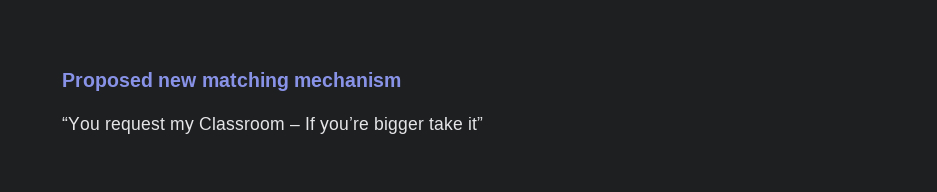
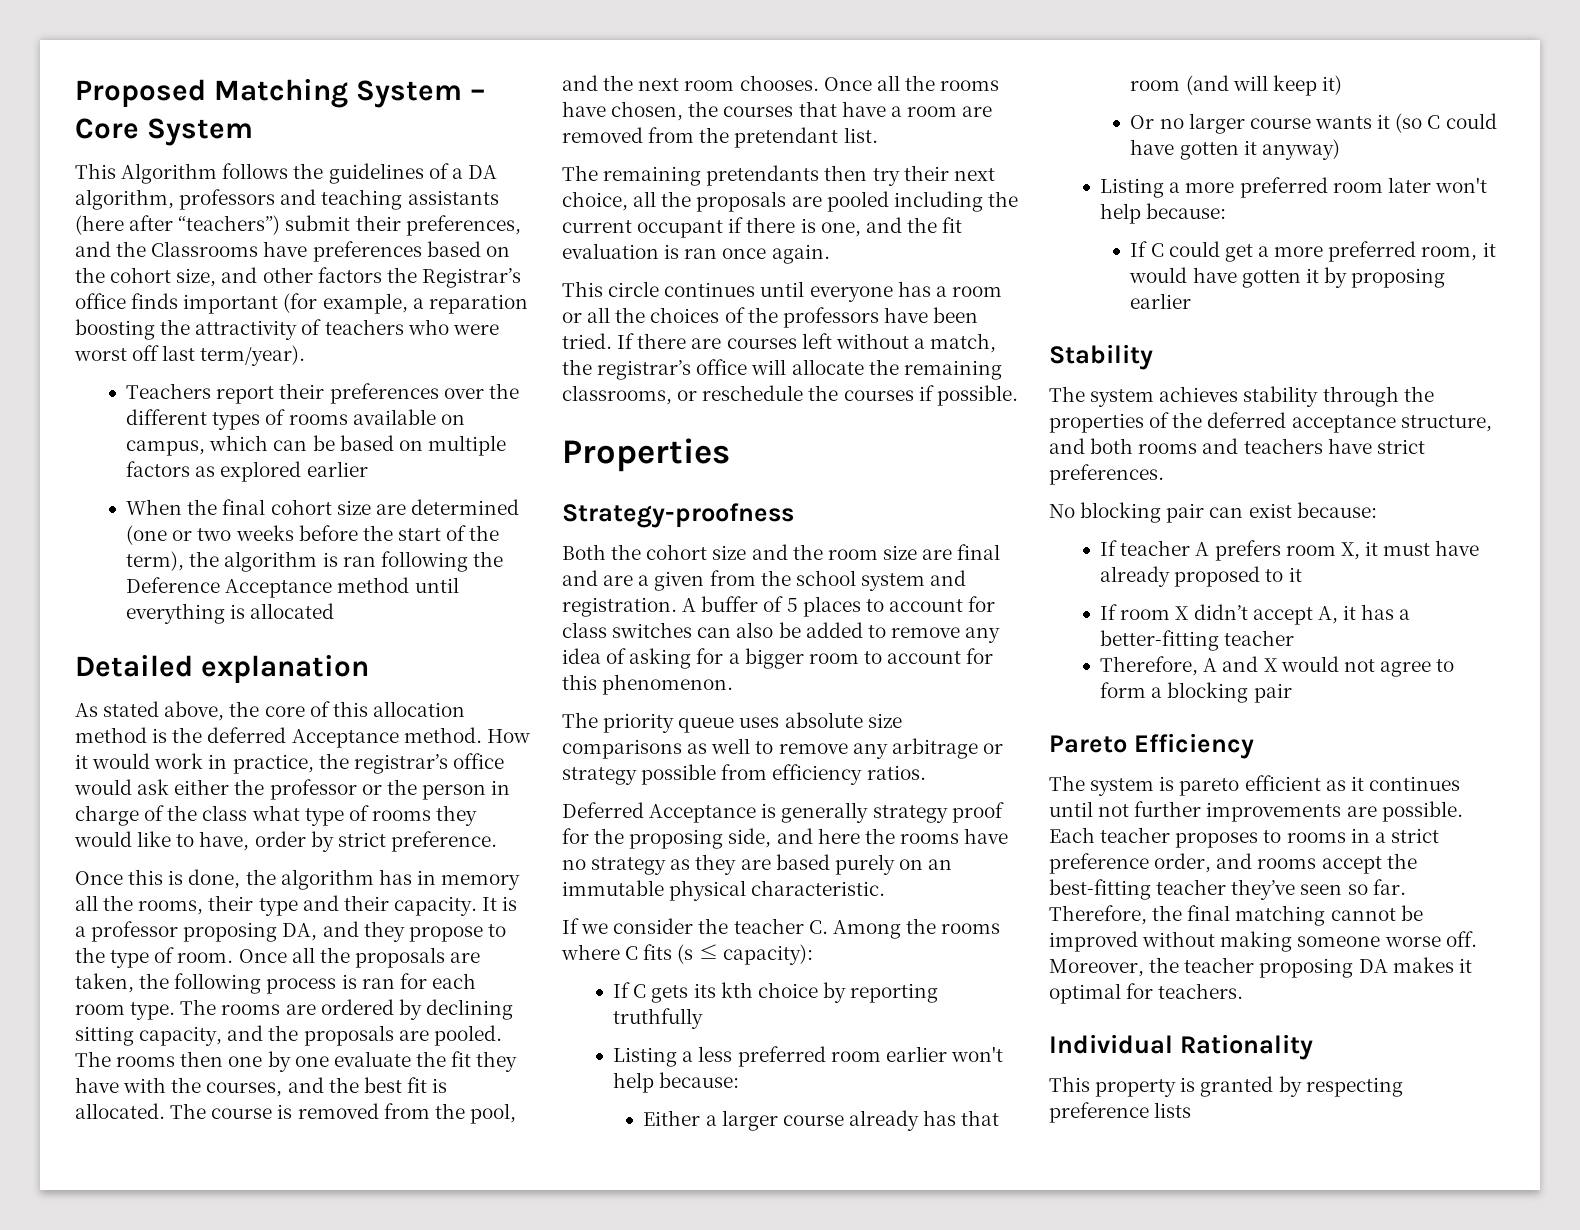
- Proposed new matching mechanism
- “You request my Classroom – If you’re bigger take it”
+ Proposed Matching System – Core System
+ This Algorithm follows the guidelines of a DA algorithm, professors and teaching assistants (here after “teachers”) submit their preferences, and the Classrooms have preferences based on the cohort size, and other factors the Registrar’s office finds important (for example, a reparation boosting the attractivity of teachers who were worst off last term/year).
+ Teachers report their preferences over the different types of rooms available on campus, which can be based on multiple factors as explored earlier
+ When the final cohort size are determined (one or two weeks before the start of the term), the algorithm is ran following the Deference Acceptance method until everything is allocated
+ Detailed explanation
+ As stated above, the core of this allocation method is the deferred Acceptance method. How it would work in practice, the registrar’s office would ask either the professor or the person in charge of the class what type of rooms they would like to have, order by strict preference.
+ Once this is done, the algorithm has in memory all the rooms, their type and their capacity. It is a professor proposing DA, and they propose to the type of room. Once all the proposals are taken, the following process is ran for each room type. The rooms are ordered by declining sitting capacity, and the proposals are pooled. The rooms then one by one evaluate the fit they have with the courses, and the best fit is allocated. The course is removed from the pool, and the next room chooses. Once all the rooms have chosen, the courses that have a room are removed from the pretendant list.
+ The remaining pretendants then try their next choice, all the proposals are pooled including the current occupant if there is one, and the fit evaluation is ran once again.
+ This circle continues until everyone has a room or all the choices of the professors have been tried. If there are courses left without a match, the registrar’s office will allocate the remaining classrooms, or reschedule the courses if possible.
+ Properties
+ Strategy-proofness
+ Both the cohort size and the room size are final and are a given from the school system and registration. A buffer of 5 places to account for class switches can also be added to remove any idea of asking for a bigger room to account for this phenomenon.
+ The priority queue uses absolute size comparisons as well to remove any arbitrage or strategy possible from efficiency ratios.
+ Deferred Acceptance is generally strategy proof for the proposing side, and here the rooms have no strategy as they are based purely on an immutable physical characteristic.
+ If we consider the teacher C. Among the rooms where C fits (s ≤ capacity):
+ If C gets its kth choice by reporting truthfully
+ Listing a less preferred room earlier won't help because:
+ Either a larger course already has that room (and will keep it)
+ Or no larger course wants it (so C could have gotten it anyway)
+ Listing a more preferred room later won't help because:
+ If C could get a more preferred room, it would have gotten it by proposing earlier
+ Stability
+ The system achieves stability through the properties of the deferred acceptance structure, and both rooms and teachers have strict preferences.
+ No blocking pair can exist because:
+ If teacher A prefers room X, it must have already proposed to it
+ If room X didn’t accept A, it has a better-fitting teacher
+ Therefore, A and X would not agree to form a blocking pair
+ Pareto Efficiency
+ The system is pareto efficient as it continues until not further improvements are possible. Each teacher proposes to rooms in a strict preference order, and rooms accept the best-fitting teacher they’ve seen so far. Therefore, the final matching cannot be improved without making someone worse off. Moreover, the teacher proposing DA makes it optimal for teachers.
+ Individual Rationality
+ This property is granted by respecting preference lists

